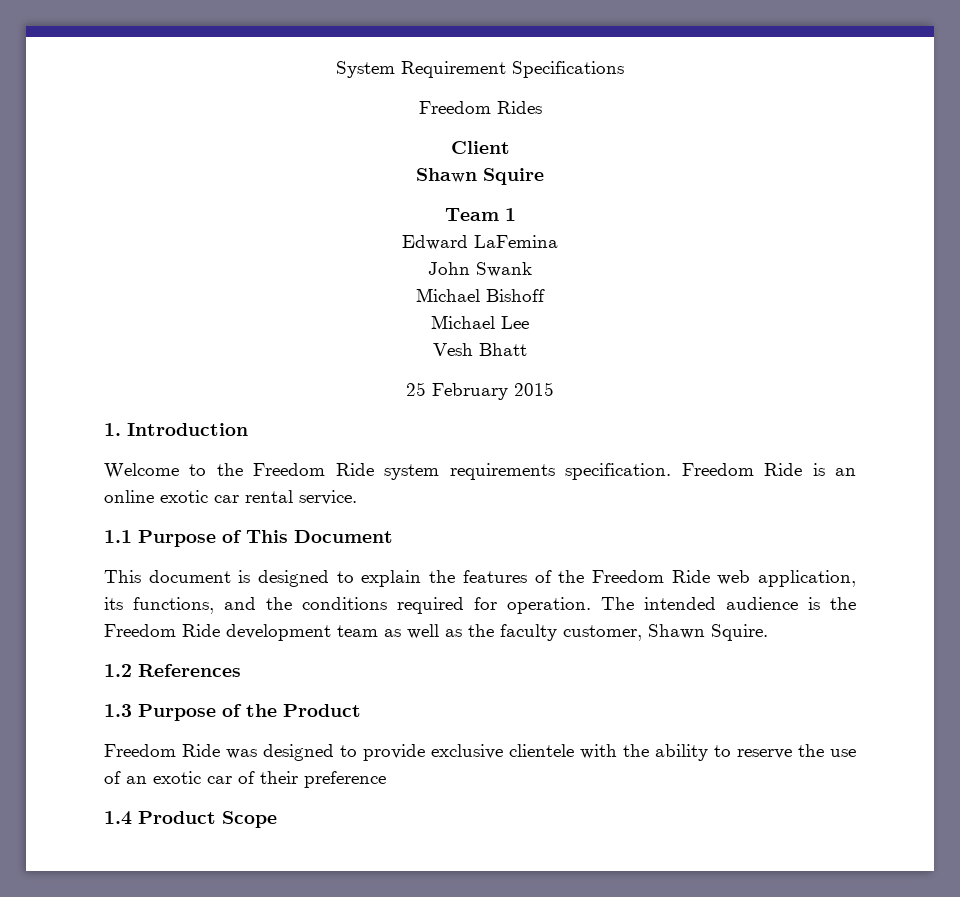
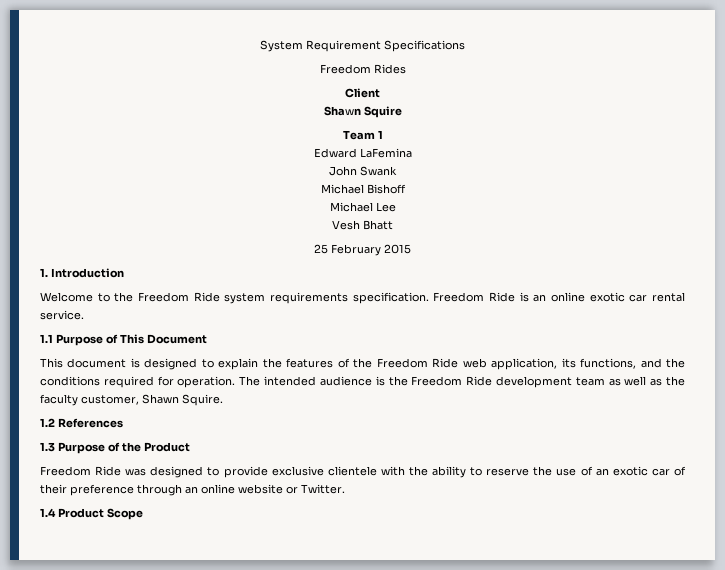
- Freedom Ride was designed to provide exclusive clientele with the ability to reserve the use of an exotic car of their preference
+ Freedom Ride was designed to provide exclusive clientele with the ability to reserve the use of an exotic car of their preference through an online website or Twitter.

